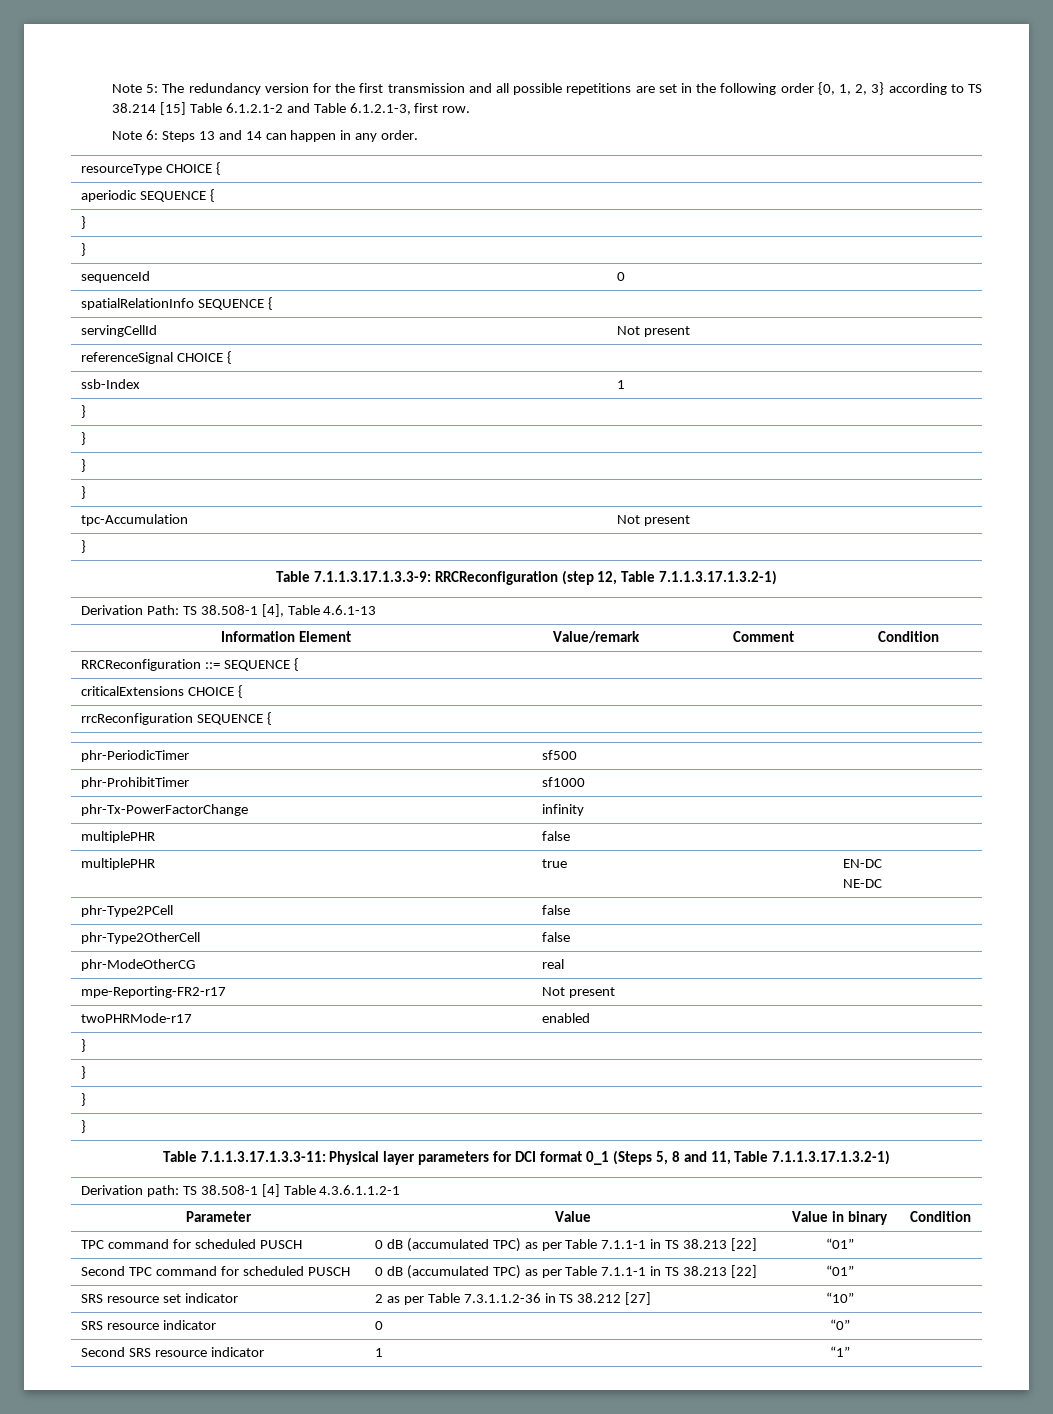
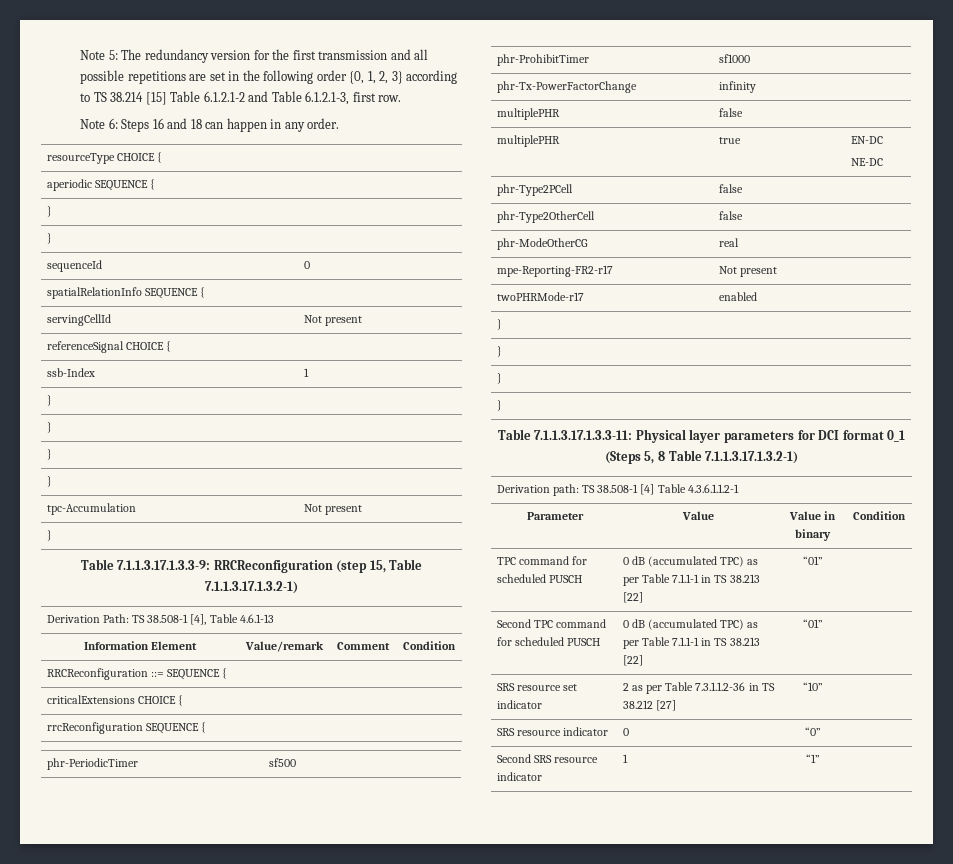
- Note 6: Steps 13 and 14 can happen in any order.
+ Note 6: Steps 16 and 18 can happen in any order.
- Table 7.1.1.3.17.1.3.3-9: RRCReconfiguration (step 12, Table 7.1.1.3.17.1.3.2-1)
+ Table 7.1.1.3.17.1.3.3-9: RRCReconfiguration (step 15, Table 7.1.1.3.17.1.3.2-1)
- Table 7.1.1.3.17.1.3.3-11: Physical layer parameters for DCI format 0_1 (Steps 5, 8 and 11, Table 7.1.1.3.17.1.3.2-1)
+ Table 7.1.1.3.17.1.3.3-11: Physical layer parameters for DCI format 0_1 (Steps 5, 8 Table 7.1.1.3.17.1.3.2-1)

